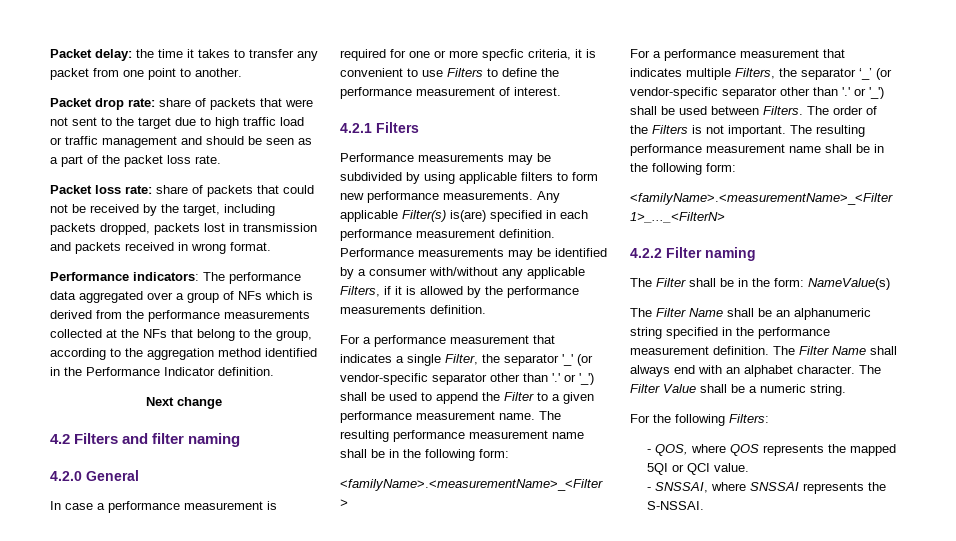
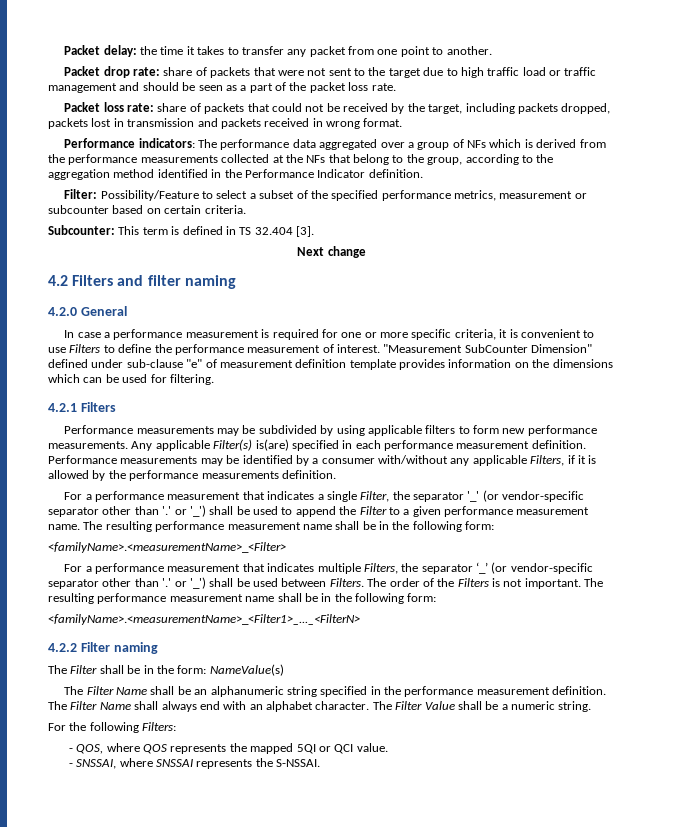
+ Filter: Possibility/Feature to select a subset of the specified performance metrics, measurement or subcounter based on certain criteria.
+ Subcounter: This term is defined in TS 32.404 [3].
- In case a performance measurement is required for one or more specfic criteria, it is convenient to use Filters to define the performance measurement of interest.
+ In case a performance measurement is required for one or more specific criteria, it is convenient to use Filters to define the performance measurement of interest. "Measurement SubCounter Dimension" defined under sub-clause "e" of measurement definition template provides information on the dimensions which can be used for filtering.

